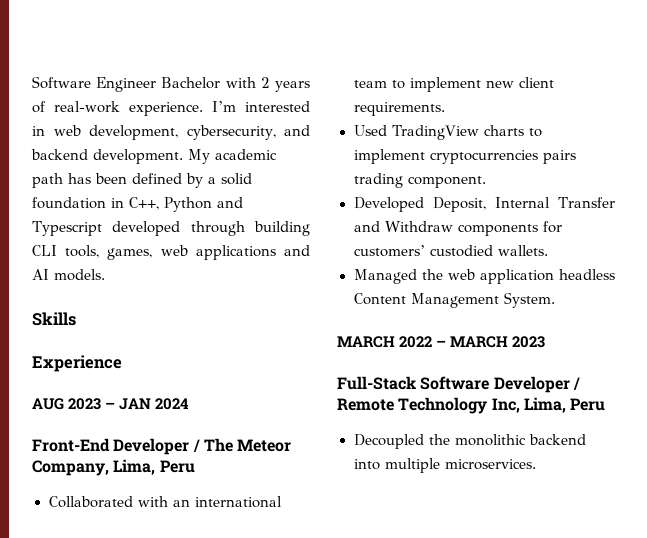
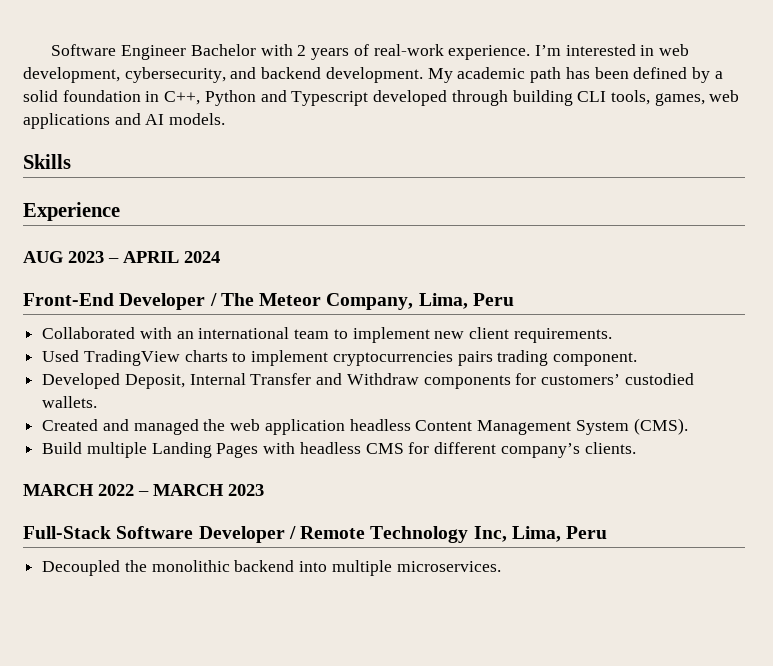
- AUG 2023 – JAN 2024
+ AUG 2023 – APRIL 2024
- Managed the web application headless Content Management System.
+ Created and managed the web application headless Content Management System (CMS).
+ Build multiple Landing Pages with headless CMS for different company’s clients.

